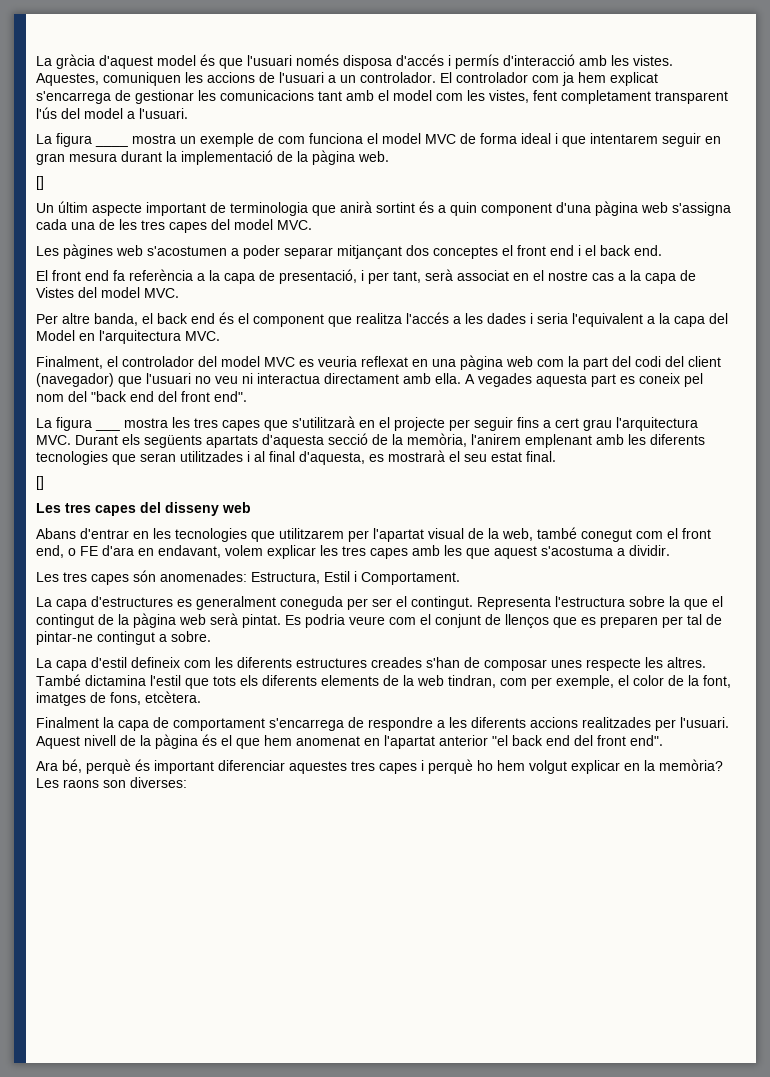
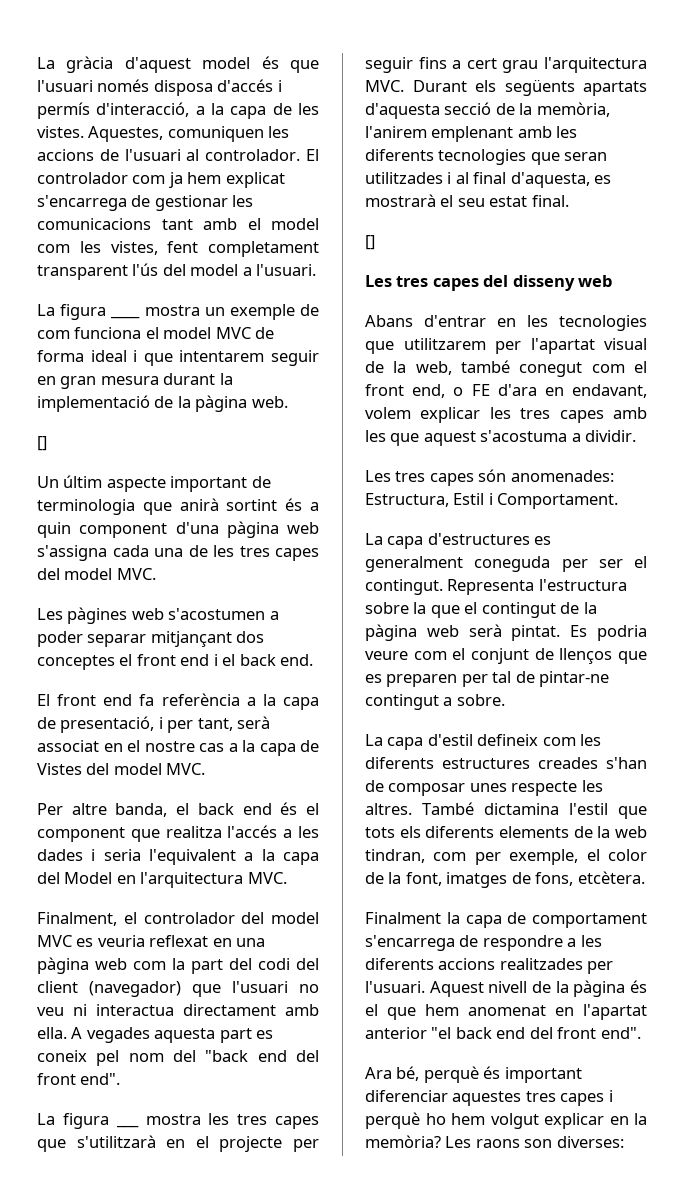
- La gràcia d'aquest model és que l'usuari només disposa d'accés i permís d'interacció amb les vistes.
+ La gràcia d'aquest model és que l'usuari només disposa d'accés i permís d'interacció, a la capa de les vistes.
- Aquestes, comuniquen les accions de l'usuari a un controlador.
+ Aquestes, comuniquen les accions de l'usuari al controlador.

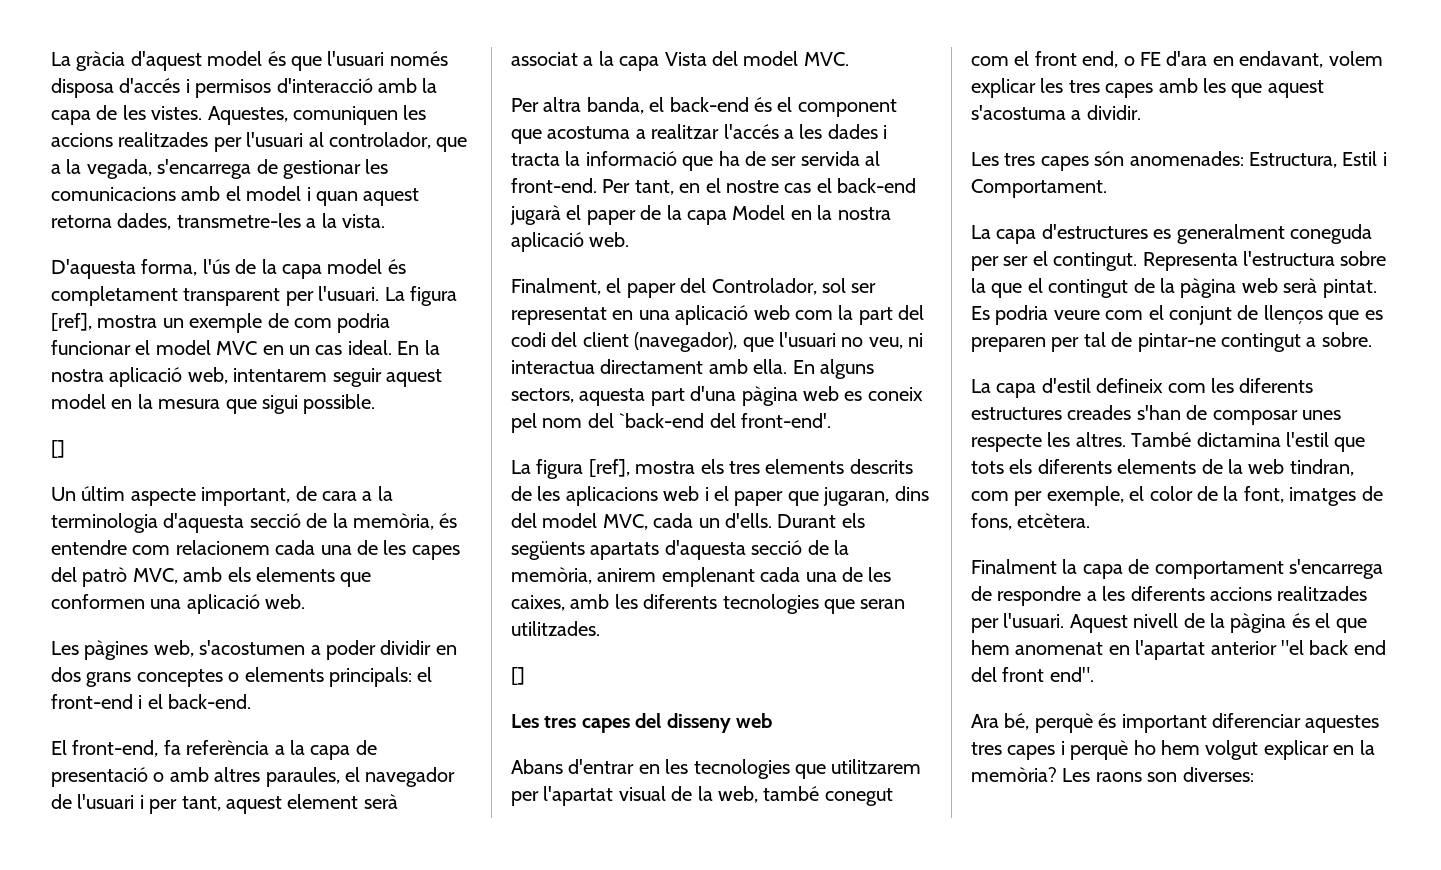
- La gràcia d'aquest model és que l'usuari només disposa d'accés i permís d'interacció, a la capa de les vistes.
+ La gràcia d'aquest model és que l'usuari només disposa d'accés i permisos d'interacció amb la capa de les vistes.
- Aquestes, comuniquen les accions de l'usuari al controlador. El controlador com ja hem explicat s'encarrega de gestionar les comunicacions tant amb el model com les vistes, fent completament transparent l'ús del model a l'usuari.
- La figura ____ mostra un exemple de com funciona el model MVC de forma ideal i que intentarem seguir en gran mesura durant la implementació de la pàgina web.
+ Aquestes, comuniquen les accions realitzades per l'usuari al controlador, que a la vegada, s'encarrega de gestionar les comunicacions amb el model i quan aquest retorna dades, transmetre-les a la vista.
+ D'aquesta forma, l'ús de la capa model és completament transparent per l'usuari. La figura [ref], mostra un exemple de com podria funcionar el model MVC en un cas ideal. En la nostra aplicació web, intentarem seguir aquest model en la mesura que sigui possible.
  []
- Un últim aspecte important de terminologia que anirà sortint és a quin component d'una pàgina web s'assigna cada una de les tres capes del model MVC.
+ Un últim aspecte important, de cara a la terminologia d'aquesta secció de la memòria, és entendre com relacionem cada una de les capes del patrò MVC, amb els elements que conformen una aplicació web.
- Les pàgines web s'acostumen a poder separar mitjançant dos conceptes el front end i el back end.
- El front end fa referència a la capa de presentació, i per tant, serà associat en el nostre cas a la capa de Vistes del model MVC.
+ Les pàgines web, s'acostumen a poder dividir en dos grans conceptes o elements principals: el front-end i el back-end.
+ El front-end, fa referència a la capa de presentació o amb altres paraules, el navegador de l'usuari i per tant, aquest element serà associat a la capa Vista del model MVC.
- Per altre banda, el back end és el component que realitza l'accés a les dades i seria l'equivalent a la capa del Model en l'arquitectura MVC.
- Finalment, el controlador del model MVC es veuria reflexat en una pàgina web com la part del codi del client (navegador) que l'usuari no veu ni interactua directament amb ella.
+ Per altra banda, el back-end és el component que acostuma a realitzar l'accés a les dades i tracta la informació que ha de ser servida al front-end. Per tant, en el nostre cas el back-end jugarà el paper de la capa Model en la nostra aplicació web.
+ Finalment, el paper del Controlador, sol ser representat en una aplicació web com la part del codi del client (navegador), que l'usuari no veu, ni interactua directament amb ella.
- A vegades aquesta part es coneix pel nom del "back end del front end".
- La figura ___ mostra les tres capes que s'utilitzarà en el projecte per seguir fins a cert grau l'arquitectura MVC. Durant els següents apartats d'aquesta secció de la memòria, l'anirem emplenant amb les diferents tecnologies que seran utilitzades i al final d'aquesta, es mostrarà el seu estat final.
+ En alguns sectors, aquesta part d'una pàgina web es coneix pel nom del `back-end del front-end'.
+ La figura [ref], mostra els tres elements descrits de les aplicacions web i el paper que jugaran, dins del model MVC, cada un d'ells. Durant els següents apartats d'aquesta secció de la memòria, anirem emplenant cada una de les caixes, amb les diferents tecnologies que seran utilitzades.

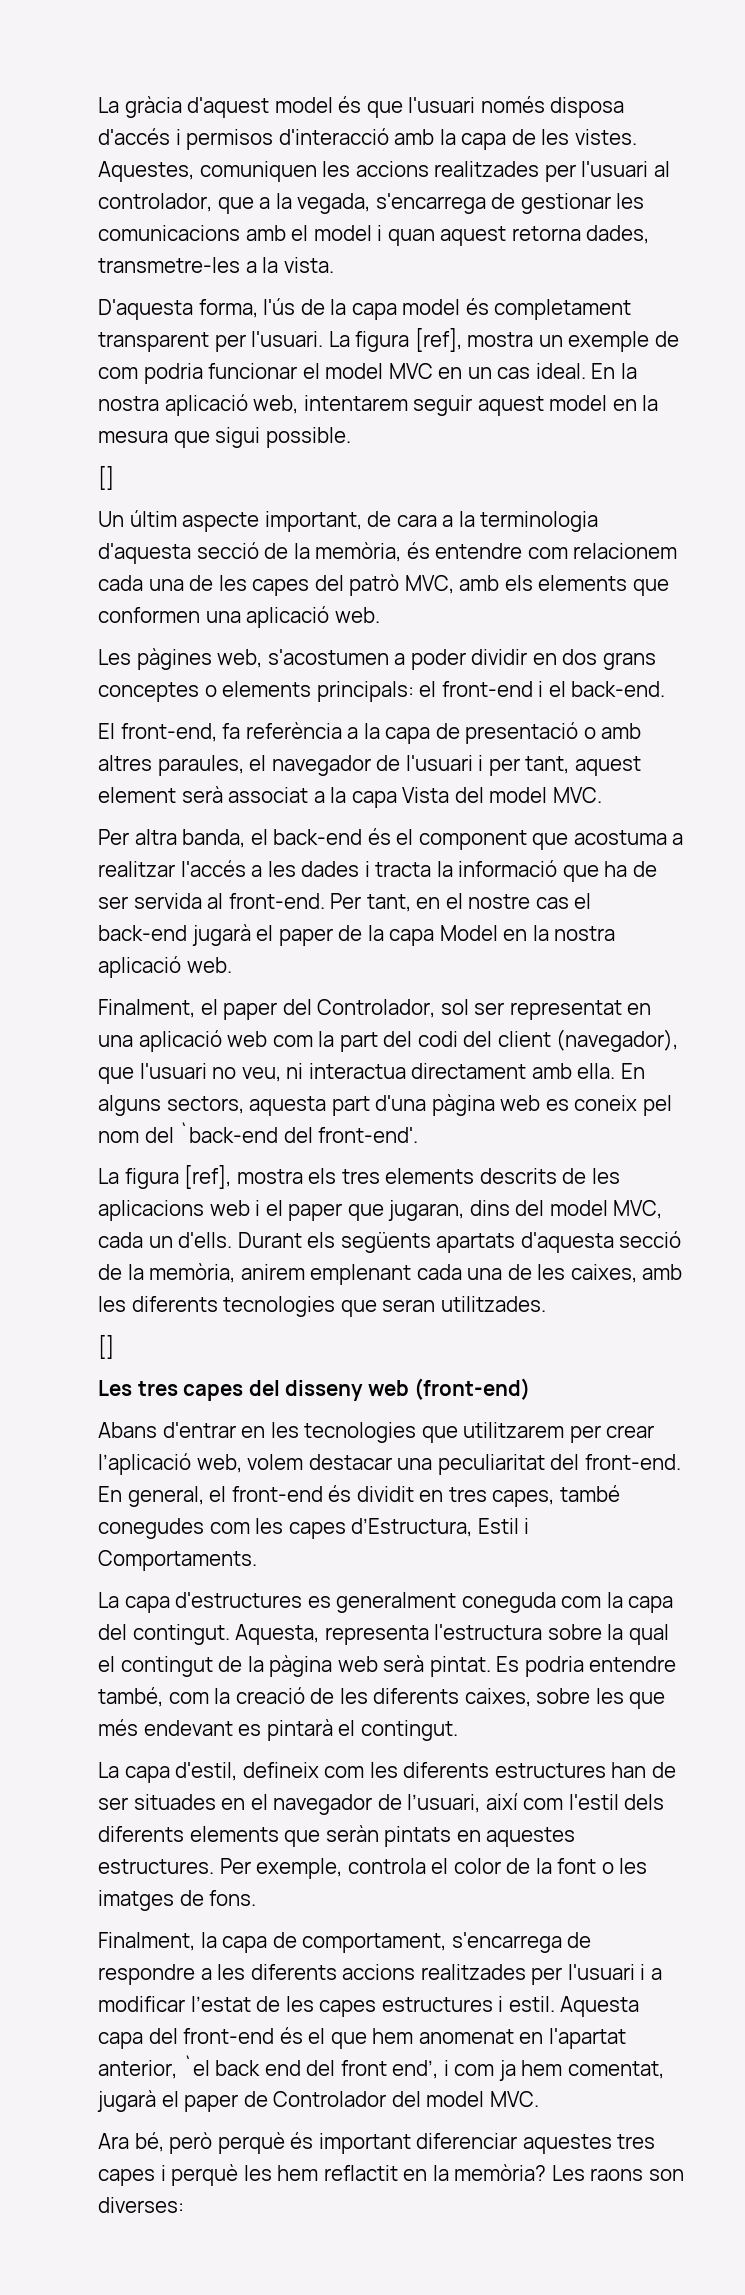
- Les tres capes del disseny web
+ Les tres capes del disseny web (front-end)
- Abans d'entrar en les tecnologies que utilitzarem per l'apartat visual de la web, també conegut com el front end, o FE d'ara en endavant, volem explicar les tres capes amb les que aquest s'acostuma a dividir.
- Les tres capes són anomenades: Estructura, Estil i Comportament.
+ Abans d'entrar en les tecnologies que utilitzarem per crear l’aplicació web, volem destacar una peculiaritat del front-end. En general, el front-end és dividit en tres capes, també conegudes com les capes d’Estructura, Estil i Comportaments.
- La capa d'estructures es generalment coneguda per ser el contingut. Representa l'estructura sobre la que el contingut de la pàgina web serà pintat.
+ La capa d'estructures es generalment coneguda com la capa del contingut. Aquesta, representa l'estructura sobre la qual el contingut de la pàgina web serà pintat.
- Es podria veure com el conjunt de llenços que es preparen per tal de pintar-ne contingut a sobre.
- La capa d'estil defineix com les diferents estructures creades s'han de composar unes respecte les altres. També dictamina l'estil que tots els diferents elements de la web tindran, com per exemple, el color de la font, imatges de fons, etcètera.
- Finalment la capa de comportament s'encarrega de respondre a les diferents accions realitzades per l'usuari. Aquest nivell de la pàgina és el que hem anomenat en l'apartat anterior "el back end del front end".
+ Es podria entendre també, com la creació de les diferents caixes, sobre les que més endevant es pintarà el contingut.
+ La capa d'estil, defineix com les diferents estructures han de ser situades en el navegador de l’usuari, així com l'estil dels diferents elements que seràn pintats en aquestes estructures. Per exemple, controla el color de la font o les imatges de fons.
+ Finalment, la capa de comportament, s'encarrega de respondre a les diferents accions realitzades per l'usuari i a modificar l’estat de les capes estructures i estil. Aquesta capa del front-end és el que hem anomenat en l'apartat anterior, `el back end del front end’, i com ja hem comentat, jugarà el paper de Controlador del model MVC.
- Ara bé, perquè és important diferenciar aquestes tres capes i perquè ho hem volgut explicar en la memòria?
+ Ara bé, però perquè és important diferenciar aquestes tres capes i perquè les hem reflactit en la memòria?

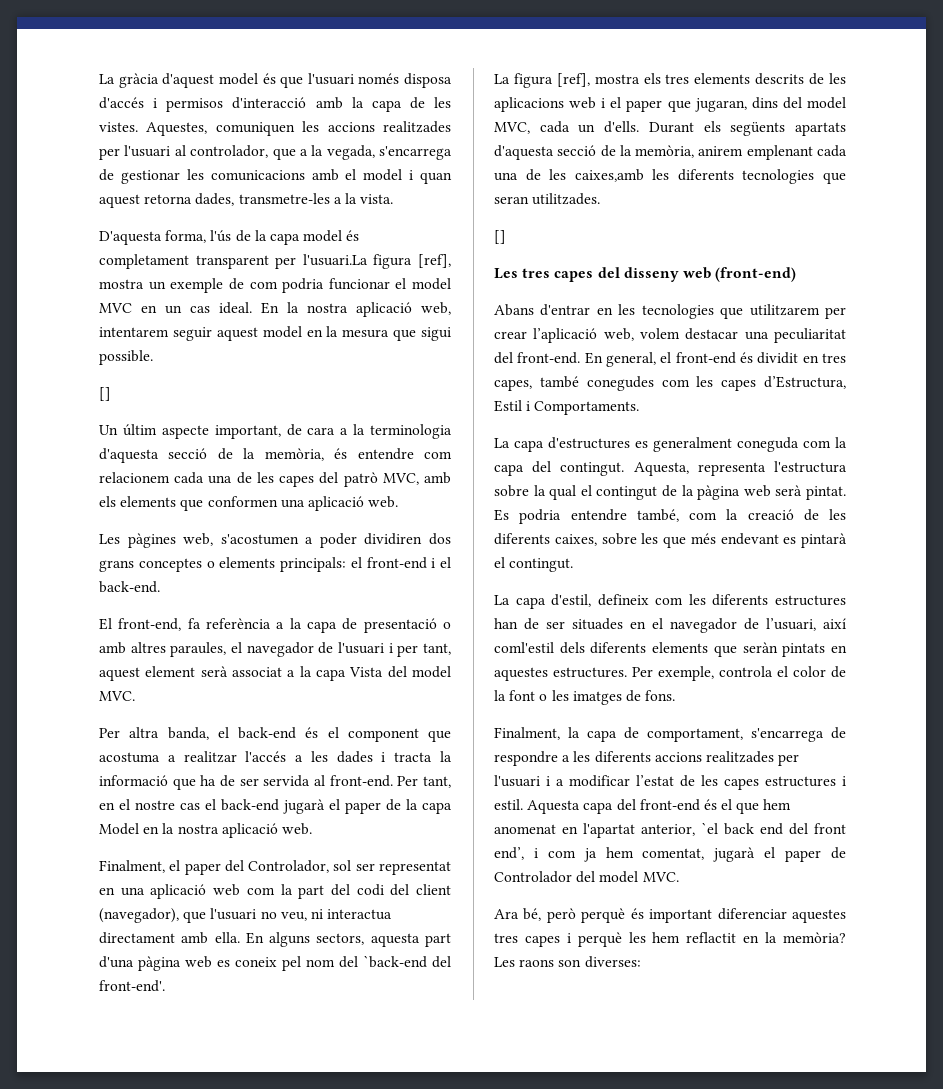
- D'aquesta forma, l'ús de la capa model és completament transparent per l'usuari. La figura [ref], mostra un exemple de com podria funcionar el model MVC en un cas ideal.
+ D'aquesta forma, l'ús de la capa model és completament transparent per l'usuari.La figura [ref], mostra un exemple de com podria funcionar el model MVC en un cas ideal.
- Les pàgines web, s'acostumen a poder dividir en dos grans conceptes o elements principals: el front-end i el back-end.
+ Les pàgines web, s'acostumen a poder dividiren dos grans conceptes o elements principals: el front-end i el back-end.
- Durant els següents apartats d'aquesta secció de la memòria, anirem emplenant cada una de les caixes, amb les diferents tecnologies que seran utilitzades.
+ Durant els següents apartats d'aquesta secció de la memòria, anirem emplenant cada una de les caixes,amb les diferents tecnologies que seran utilitzades.
- La capa d'estil, defineix com les diferents estructures han de ser situades en el navegador de l’usuari, així com l'estil dels diferents elements que seràn pintats en aquestes estructures.
+ La capa d'estil, defineix com les diferents estructures han de ser situades en el navegador de l’usuari, així coml'estil dels diferents elements que seràn pintats en aquestes estructures.

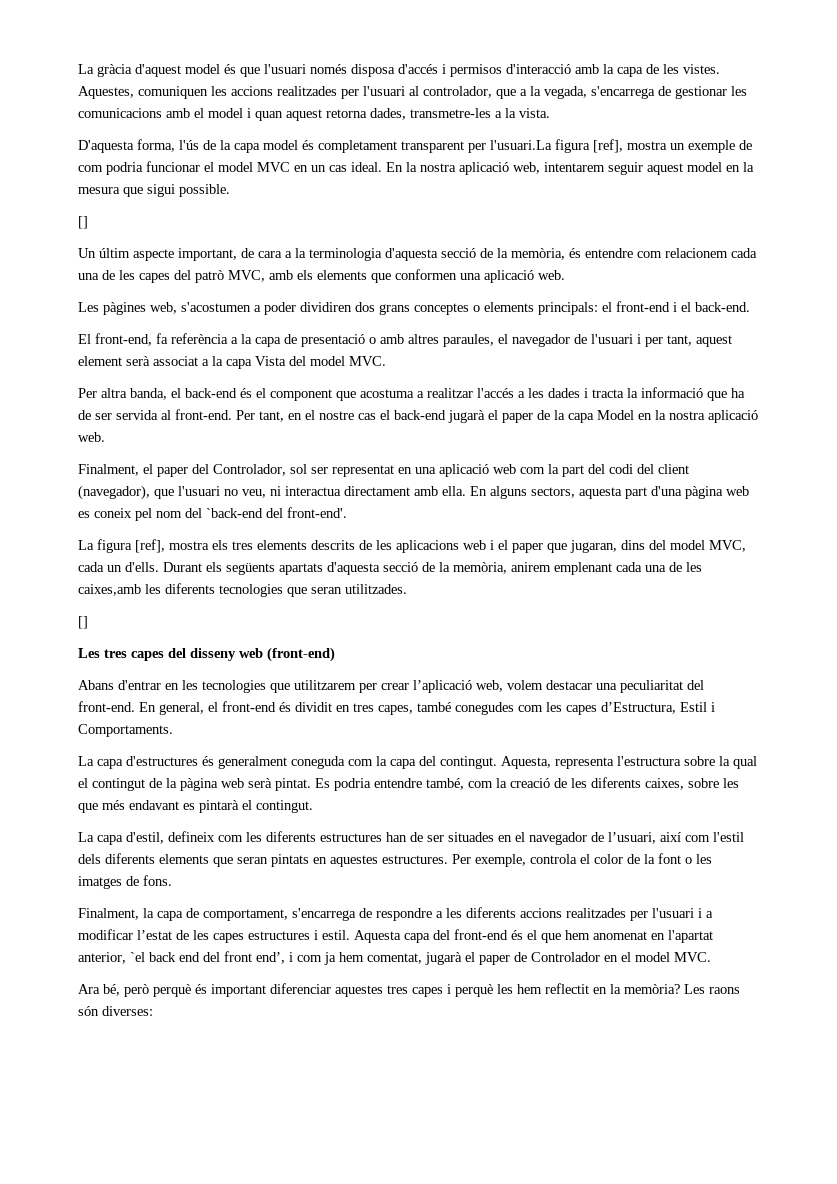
- La capa d'estructures es generalment coneguda com la capa del contingut.
+ La capa d'estructures és generalment coneguda com la capa del contingut.
- Es podria entendre també, com la creació de les diferents caixes, sobre les que més endevant es pintarà el contingut.
+ Es podria entendre també, com la creació de les diferents caixes, sobre les que més endavant es pintarà el contingut.
- La capa d'estil, defineix com les diferents estructures han de ser situades en el navegador de l’usuari, així coml'estil dels diferents elements que seràn pintats en aquestes estructures.
+ La capa d'estil, defineix com les diferents estructures han de ser situades en el navegador de l’usuari, així com l'estil dels diferents elements que seran pintats en aquestes estructures.
- Aquesta capa del front-end és el que hem anomenat en l'apartat anterior, `el back end del front end’, i com ja hem comentat, jugarà el paper de Controlador del model MVC.
+ Aquesta capa del front-end és el que hem anomenat en l'apartat anterior, `el back end del front end’, i com ja hem comentat, jugarà el paper de Controlador en el model MVC.
- Ara bé, però perquè és important diferenciar aquestes tres capes i perquè les hem reflactit en la memòria?
+ Ara bé, però perquè és important diferenciar aquestes tres capes i perquè les hem reflectit en la memòria?
- Les raons son diverses:
+ Les raons són diverses:

